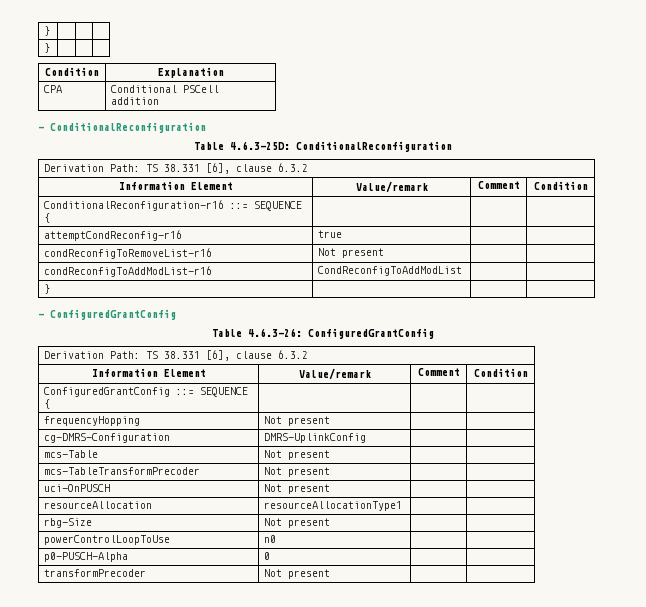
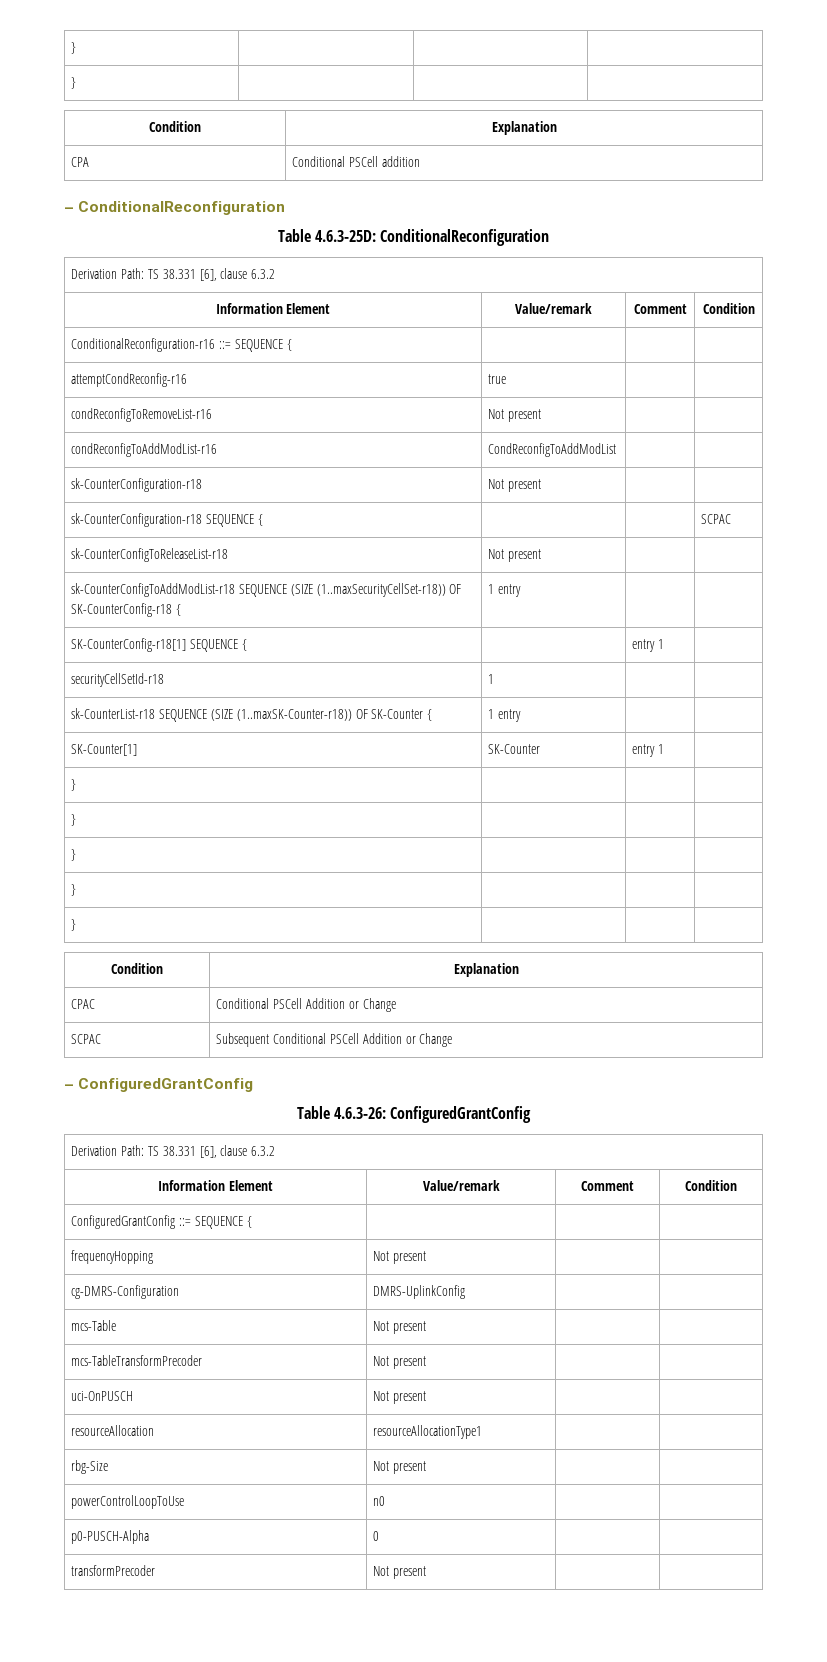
  condReconfigToAddModList-r16 | CondReconfigToAddModList | |
+ sk-CounterConfiguration-r18 | Not present | |
+ sk-CounterConfiguration-r18 SEQUENCE { | | | SCPAC
+ sk-CounterConfigToReleaseList-r18 | Not present | |
+ sk-CounterConfigToAddModList-r18 SEQUENCE (SIZE (1..maxSecurityCellSet-r18)) OF SK-CounterConfig-r18 { | 1 entry | |
+ SK-CounterConfig-r18[1] SEQUENCE { | | entry 1 |
+ securityCellSetId-r18 | 1 | |
+ sk-CounterList-r18 SEQUENCE (SIZE (1..maxSK-Counter-r18)) OF SK-Counter { | 1 entry | |
+ SK-Counter[1] | SK-Counter | entry 1 |
  } | | |
+ } | | |
+ } | | |
+ } | | |
+ } | | |
+ Condition | Explanation
+ CPAC | Conditional PSCell Addition or Change
+ SCPAC | Subsequent Conditional PSCell Addition or Change

